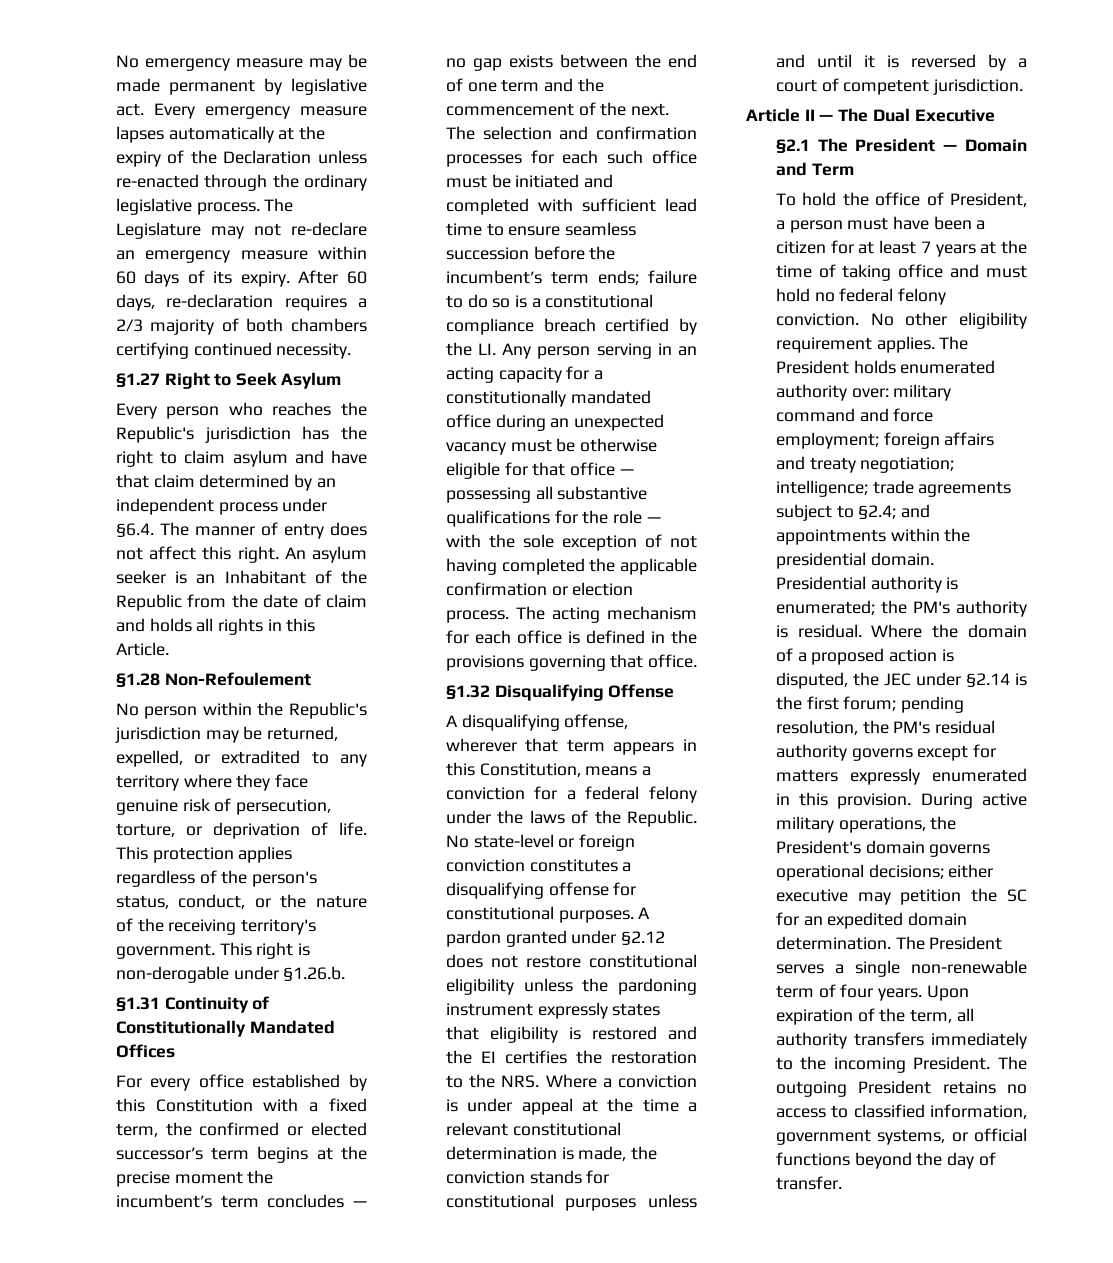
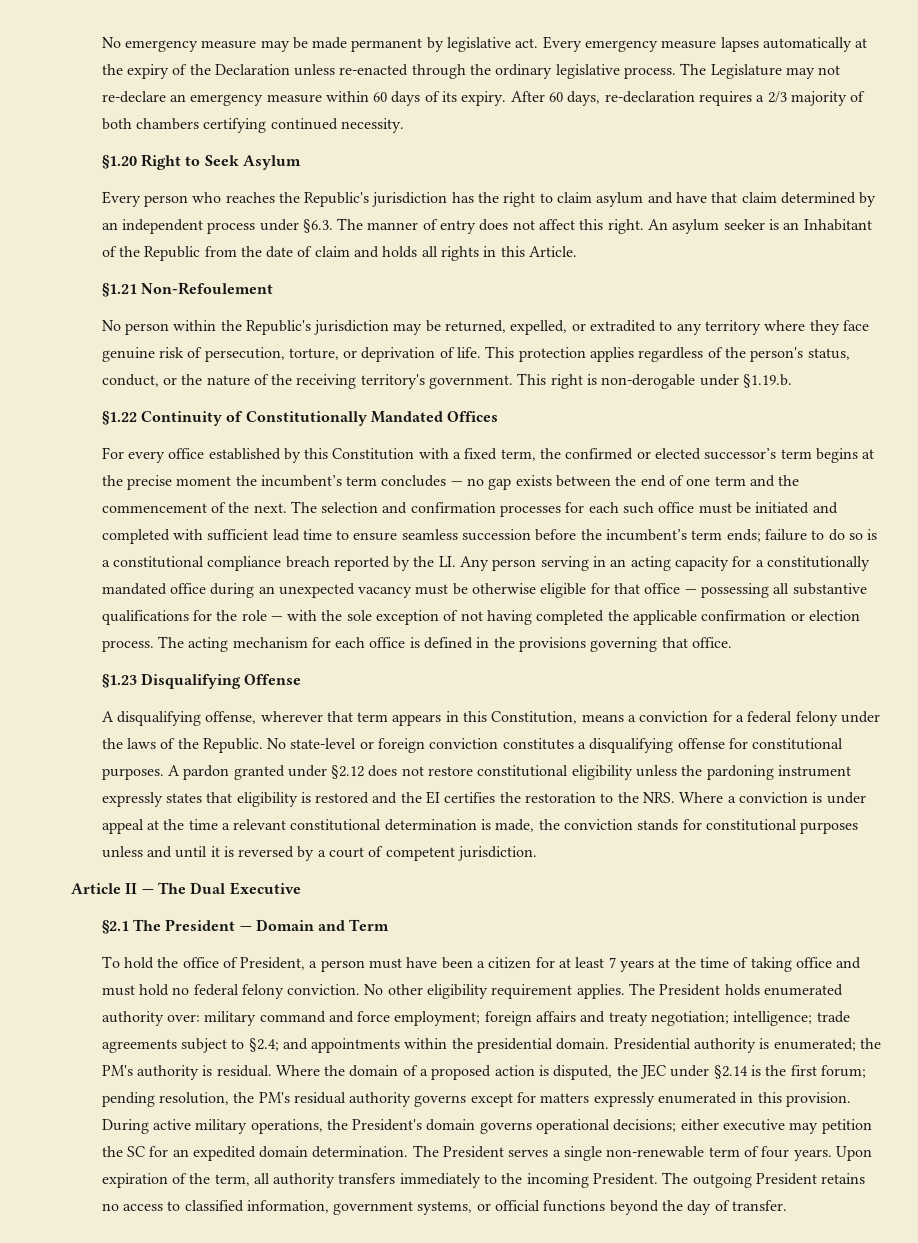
- §1.27 Right to Seek Asylum
+ §1.20 Right to Seek Asylum
- Every person who reaches the Republic's jurisdiction has the right to claim asylum and have that claim determined by an independent process under §6.4. The manner of entry does not affect this right.
+ Every person who reaches the Republic's jurisdiction has the right to claim asylum and have that claim determined by an independent process under §6.3. The manner of entry does not affect this right.
- §1.28 Non-Refoulement
+ §1.21 Non-Refoulement
- This right is non-derogable under §1.26.b.
- §1.31 Continuity of Constitutionally Mandated Offices
+ This right is non-derogable under §1.19.b.
+ §1.22 Continuity of Constitutionally Mandated Offices
- failure to do so is a constitutional compliance breach certified by the LI. Any person serving in an acting capacity for a constitutionally mandated office during an unexpected vacancy must be otherwise eligible for that office — possessing all substantive qualifications for the role — with the sole exception of not having completed the applicable confirmation or election process.
+ failure to do so is a constitutional compliance breach reported by the LI. Any person serving in an acting capacity for a constitutionally mandated office during an unexpected vacancy must be otherwise eligible for that office — possessing all substantive qualifications for the role — with the sole exception of not having completed the applicable confirmation or election process.
- §1.32 Disqualifying Offense
+ §1.23 Disqualifying Offense

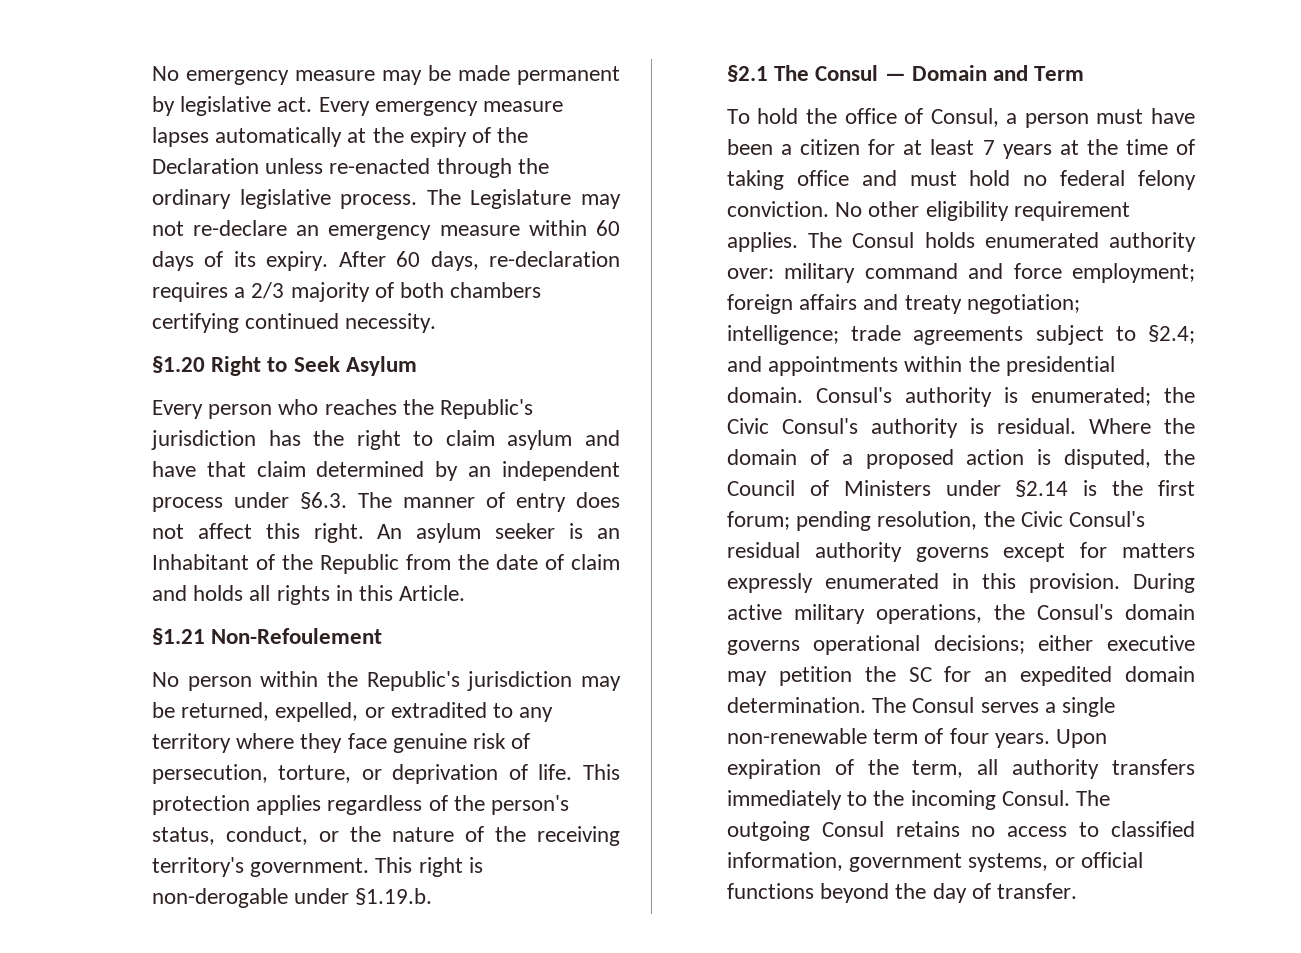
- §1.22 Continuity of Constitutionally Mandated Offices
- For every office established by this Constitution with a fixed term, the confirmed or elected successor’s term begins at the precise moment the incumbent’s term concludes — no gap exists between the end of one term and the commencement of the next. The selection and confirmation processes for each such office must be initiated and completed with sufficient lead time to ensure seamless succession before the incumbent’s term ends; failure to do so is a constitutional compliance breach reported by the LI. Any person serving in an acting capacity for a constitutionally mandated office during an unexpected vacancy must be otherwise eligible for that office — possessing all substantive qualifications for the role — with the sole exception of not having completed the applicable confirmation or election process. The acting mechanism for each office is defined in the provisions governing that office.
- §1.23 Disqualifying Offense
- A disqualifying offense, wherever that term appears in this Constitution, means a conviction for a federal felony under the laws of the Republic. No state-level or foreign conviction constitutes a disqualifying offense for constitutional purposes. A pardon granted under §2.12 does not restore constitutional eligibility unless the pardoning instrument expressly states that eligibility is restored and the EI certifies the restoration to the NRS. Where a conviction is under appeal at the time a relevant constitutional determination is made, the conviction stands for constitutional purposes unless and until it is reversed by a court of competent jurisdiction.
- Article II — The Dual Executive
- §2.1 The President — Domain and Term
+ §2.1 The Consul — Domain and Term
- To hold the office of President, a person must have been a citizen for at least 7 years at the time of taking office and must hold no federal felony conviction.
+ To hold the office of Consul, a person must have been a citizen for at least 7 years at the time of taking office and must hold no federal felony conviction.
- The President holds enumerated authority over: military command and force employment; foreign affairs and treaty negotiation; intelligence; trade agreements subject to §2.4; and appointments within the presidential domain.
+ The Consul holds enumerated authority over: military command and force employment; foreign affairs and treaty negotiation; intelligence; trade agreements subject to §2.4; and appointments within the presidential domain.
- Presidential authority is enumerated; the PM's authority is residual.
+ Consul's authority is enumerated; the Civic Consul's authority is residual.
- Where the domain of a proposed action is disputed, the JEC under §2.14 is the first forum; pending resolution, the PM's residual authority governs except for matters expressly enumerated in this provision.
+ Where the domain of a proposed action is disputed, the Council of Ministers under §2.14 is the first forum; pending resolution, the Civic Consul's residual authority governs except for matters expressly enumerated in this provision.
- During active military operations, the President's domain governs operational decisions; either executive may petition the SC for an expedited domain determination.
+ During active military operations, the Consul's domain governs operational decisions; either executive may petition the SC for an expedited domain determination.
- The President serves a single non-renewable term of four years.
+ The Consul serves a single non-renewable term of four years.
- Upon expiration of the term, all authority transfers immediately to the incoming President.
+ Upon expiration of the term, all authority transfers immediately to the incoming Consul.
- The outgoing President retains no access to classified information, government systems, or official functions beyond the day of transfer.
+ The outgoing Consul retains no access to classified information, government systems, or official functions beyond the day of transfer.

